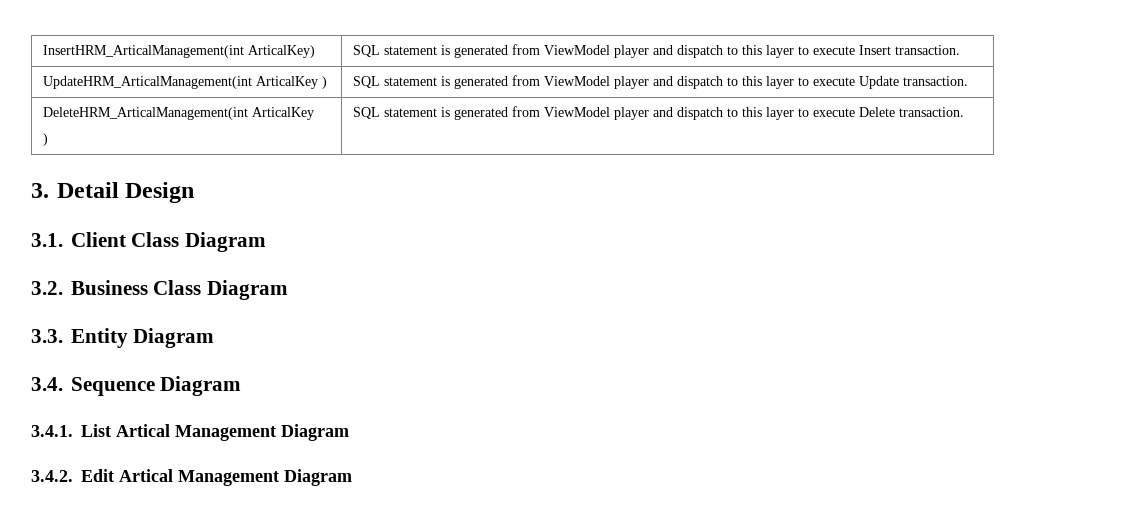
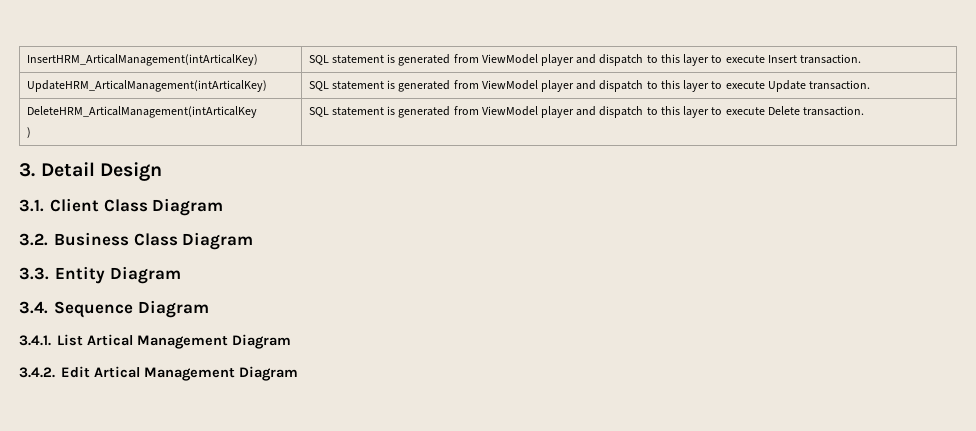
- InsertHRM_ArticalManagement(int ArticalKey) | SQL statement is generated from ViewModel player and dispatch to this layer to execute Insert transaction.
+ InsertHRM_ArticalManagement(intArticalKey) | SQL statement is generated from ViewModel player and dispatch to this layer to execute Insert transaction.
- UpdateHRM_ArticalManagement(int ArticalKey ) | SQL statement is generated from ViewModel player and dispatch to this layer to execute Update transaction.
+ UpdateHRM_ArticalManagement(intArticalKey) | SQL statement is generated from ViewModel player and dispatch to this layer to execute Update transaction.
- DeleteHRM_ArticalManagement(int ArticalKey
+ DeleteHRM_ArticalManagement(intArticalKey

